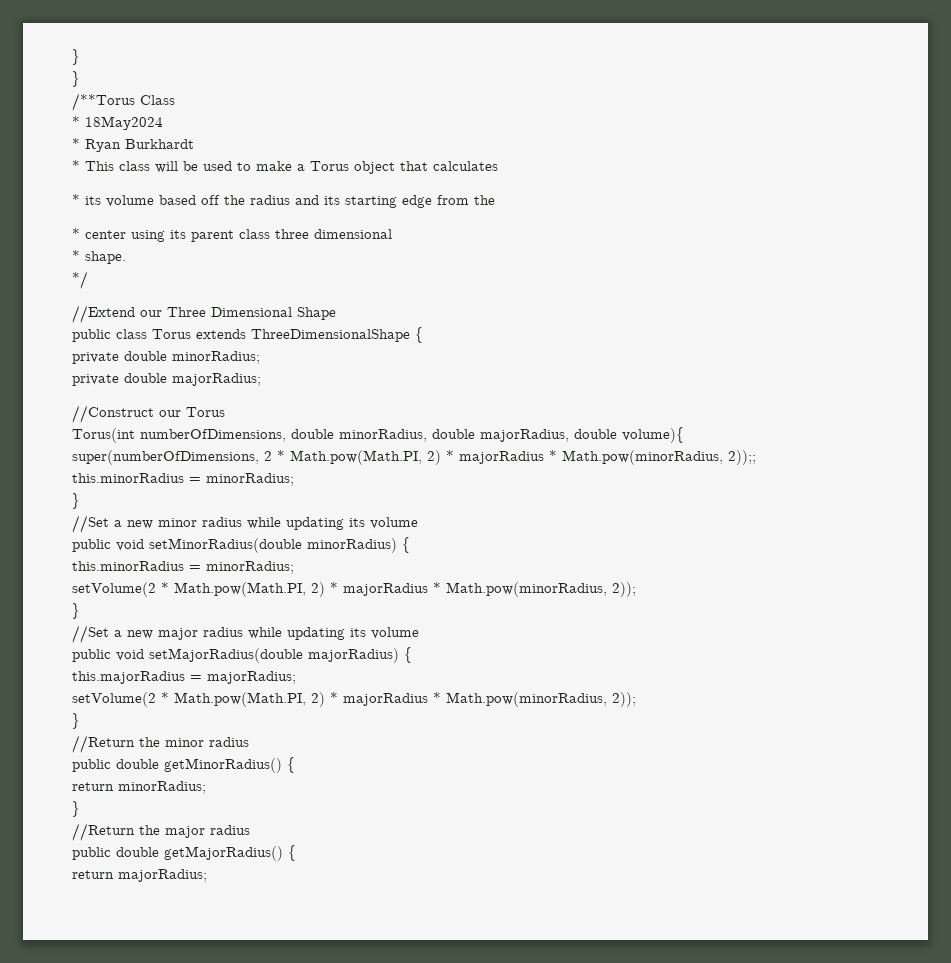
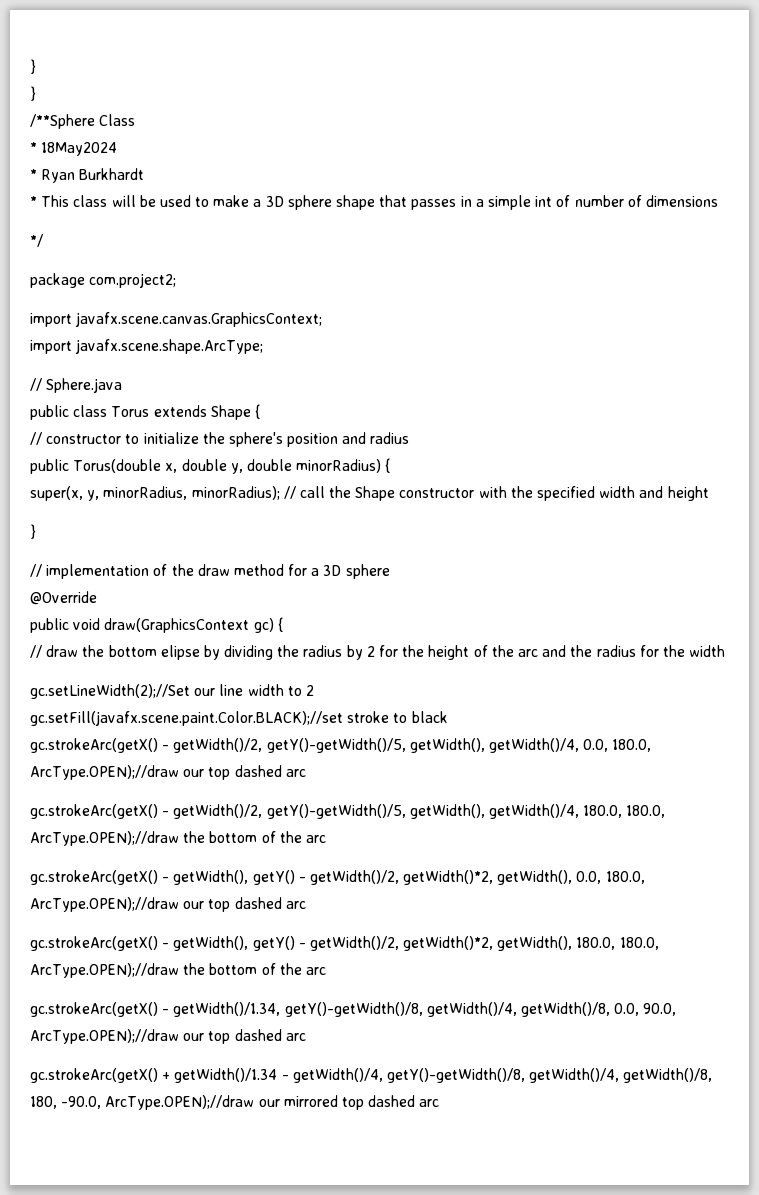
- /**Torus Class
+ /**Sphere Class
- * This class will be used to make a Torus object that calculates
- * its volume based off the radius and its starting edge from the
- * center using its parent class three dimensional
- * shape.
+ * This class will be used to make a 3D sphere shape that passes in a simple int of number of dimensions
  */
- //Extend our Three Dimensional Shape
+ package com.project2;
+ import javafx.scene.canvas.GraphicsContext;
+ import javafx.scene.shape.ArcType;
+ // Sphere.java
- public class Torus extends ThreeDimensionalShape {
- private double minorRadius;
- private double majorRadius;
- //Construct our Torus
- Torus(int numberOfDimensions, double minorRadius, double majorRadius, double volume){
- super(numberOfDimensions, 2 * Math.pow(Math.PI, 2) * majorRadius * Math.pow(minorRadius, 2));;
- this.minorRadius = minorRadius;
+ public class Torus extends Shape {
+ // constructor to initialize the sphere's position and radius
+ public Torus(double x, double y, double minorRadius) {
+ super(x, y, minorRadius, minorRadius); // call the Shape constructor with the specified width and height
  }
- //Set a new minor radius while updating its volume
- public void setMinorRadius(double minorRadius) {
- this.minorRadius = minorRadius;
- setVolume(2 * Math.pow(Math.PI, 2) * majorRadius * Math.pow(minorRadius, 2));
- }
- //Set a new major radius while updating its volume
- public void setMajorRadius(double majorRadius) {
- this.majorRadius = majorRadius;
- setVolume(2 * Math.pow(Math.PI, 2) * majorRadius * Math.pow(minorRadius, 2));
- }
- //Return the minor radius
- public double getMinorRadius() {
- return minorRadius;
- }
- //Return the major radius
- public double getMajorRadius() {
- return majorRadius;
+ // implementation of the draw method for a 3D sphere
+ @Override
+ public void draw(GraphicsContext gc) {
+ // draw the bottom elipse by dividing the radius by 2 for the height of the arc and the radius for the width
+ gc.setLineWidth(2);//Set our line width to 2
+ gc.setFill(javafx.scene.paint.Color.BLACK);//set stroke to black
+ gc.strokeArc(getX() - getWidth()/2, getY()-getWidth()/5, getWidth(), getWidth()/4, 0.0, 180.0, ArcType.OPEN);//draw our top dashed arc
+ gc.strokeArc(getX() - getWidth()/2, getY()-getWidth()/5, getWidth(), getWidth()/4, 180.0, 180.0, ArcType.OPEN);//draw the bottom of the arc
+ gc.strokeArc(getX() - getWidth(), getY() - getWidth()/2, getWidth()*2, getWidth(), 0.0, 180.0, ArcType.OPEN);//draw our top dashed arc
+ gc.strokeArc(getX() - getWidth(), getY() - getWidth()/2, getWidth()*2, getWidth(), 180.0, 180.0, ArcType.OPEN);//draw the bottom of the arc
+ gc.strokeArc(getX() - getWidth()/1.34, getY()-getWidth()/8, getWidth()/4, getWidth()/8, 0.0, 90.0, ArcType.OPEN);//draw our top dashed arc
+ gc.strokeArc(getX() + getWidth()/1.34 - getWidth()/4, getY()-getWidth()/8, getWidth()/4, getWidth()/8, 180, -90.0, ArcType.OPEN);//draw our mirrored top dashed arc

